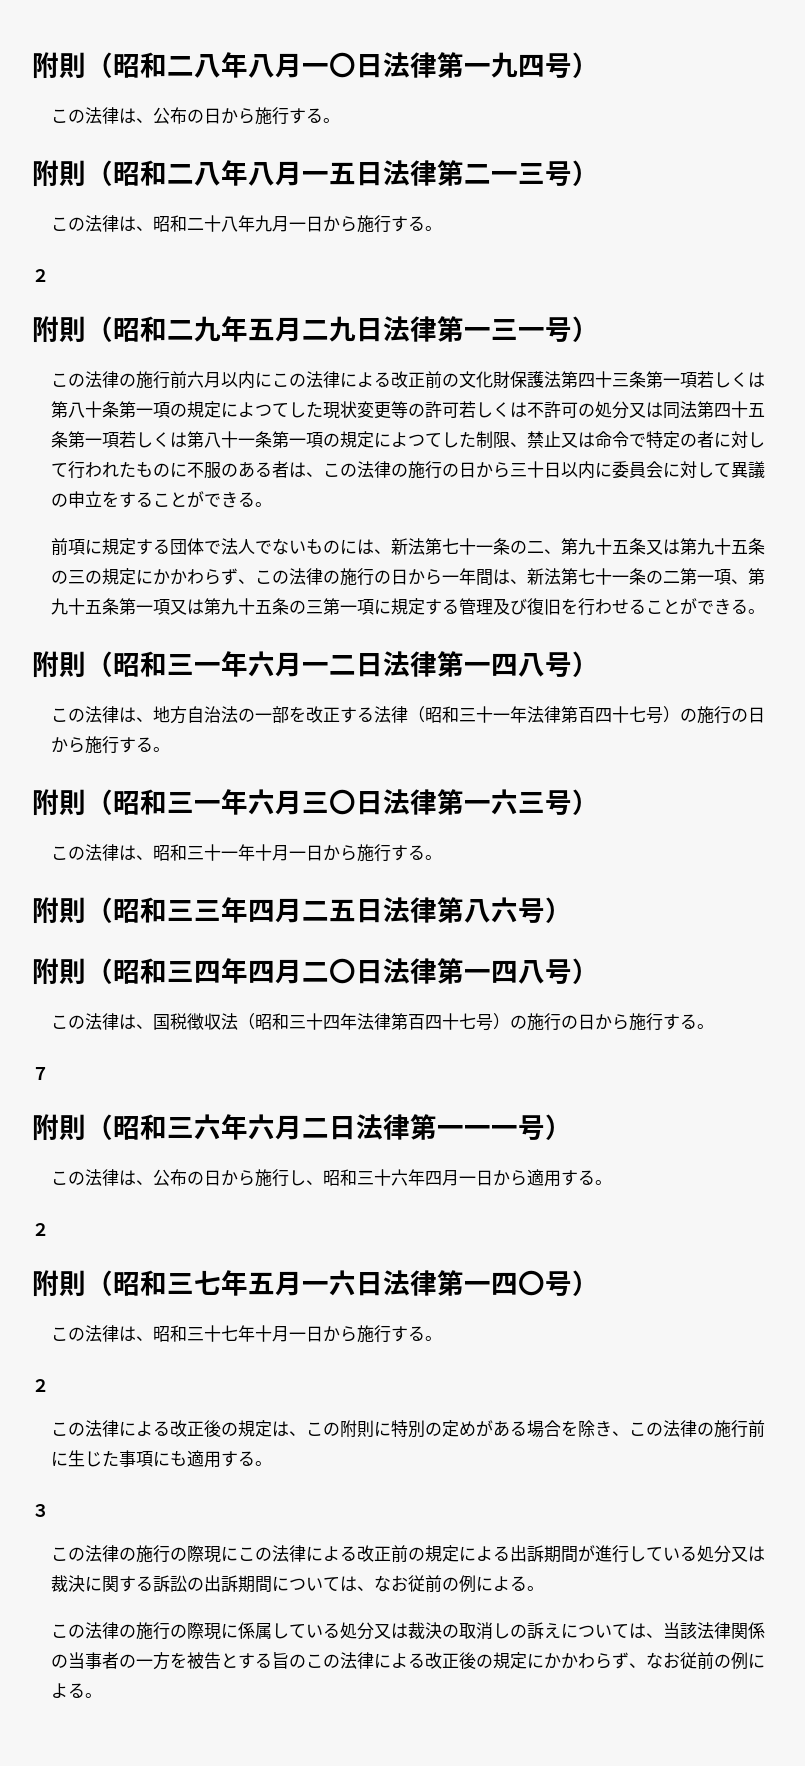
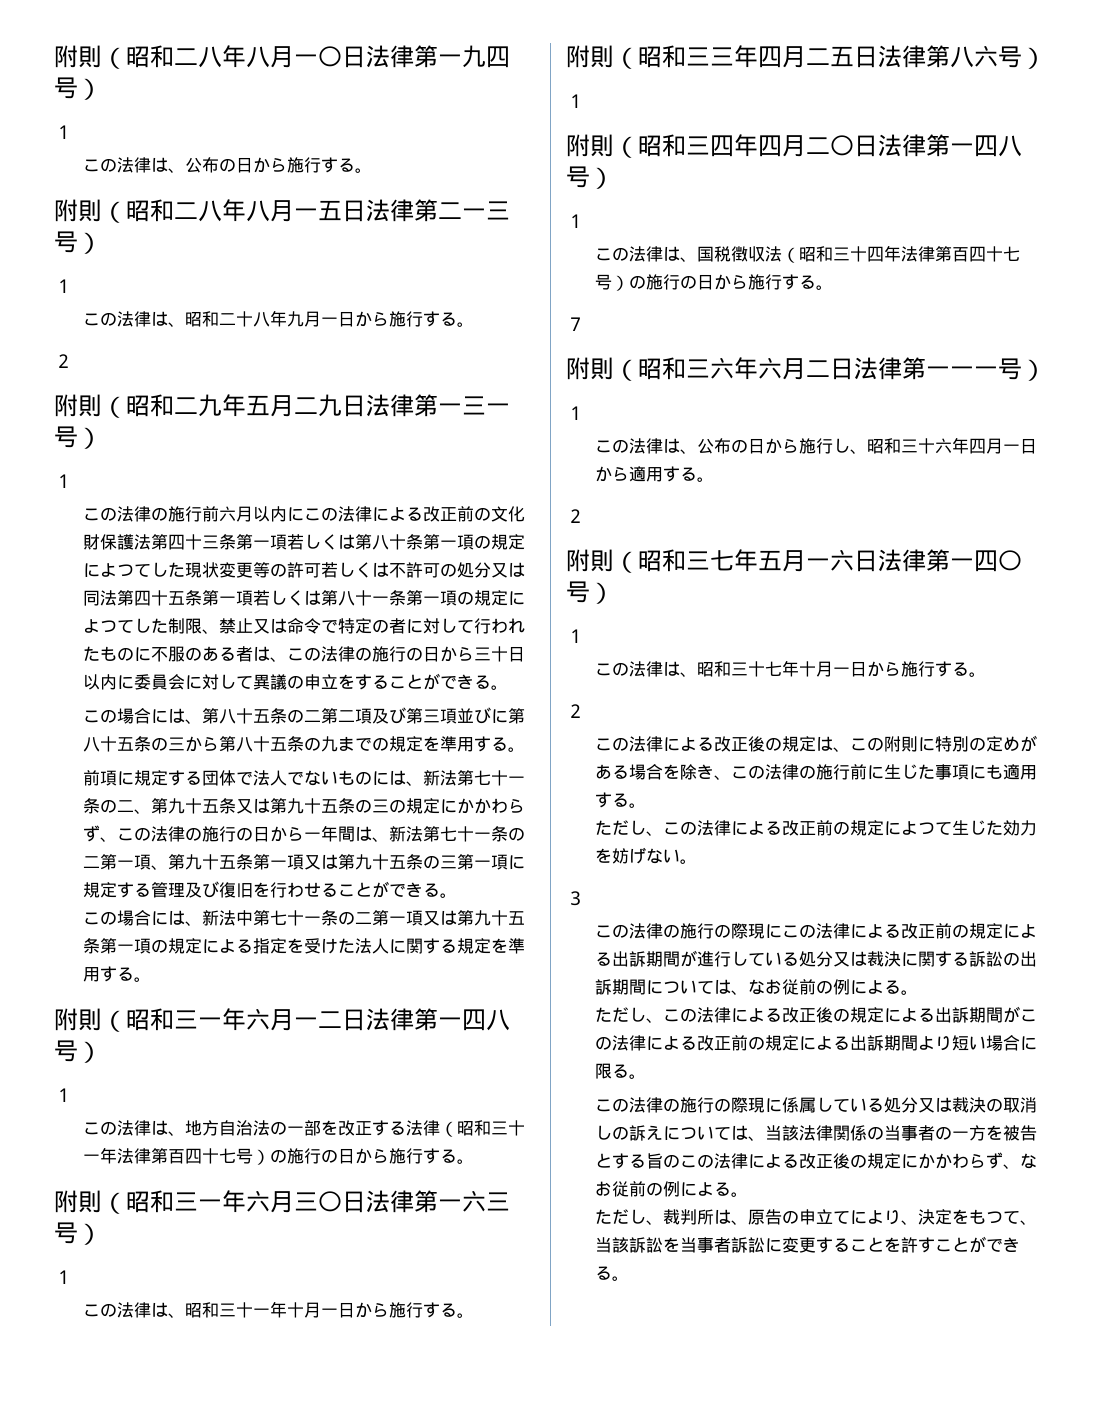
  附則（昭和二八年八月一〇日法律第一九四号）
+ １
  附則（昭和二八年八月一五日法律第二一三号）
+ １
  附則（昭和二九年五月二九日法律第一三一号）
+ １
+ この場合には、第八十五条の二第二項及び第三項並びに第八十五条の三から第八十五条の九までの規定を準用する。
+ この場合には、新法中第七十一条の二第一項又は第九十五条第一項の規定による指定を受けた法人に関する規定を準用する。
  附則（昭和三一年六月一二日法律第一四八号）
+ １
  附則（昭和三一年六月三〇日法律第一六三号）
+ １
  附則（昭和三三年四月二五日法律第八六号）
+ １
  附則（昭和三四年四月二〇日法律第一四八号）
+ １
  附則（昭和三六年六月二日法律第一一一号）
+ １
  附則（昭和三七年五月一六日法律第一四〇号）
+ １
+ ただし、この法律による改正前の規定によつて生じた効力を妨げない。
+ ただし、この法律による改正後の規定による出訴期間がこの法律による改正前の規定による出訴期間より短い場合に限る。
+ ただし、裁判所は、原告の申立てにより、決定をもつて、当該訴訟を当事者訴訟に変更することを許すことができる。

